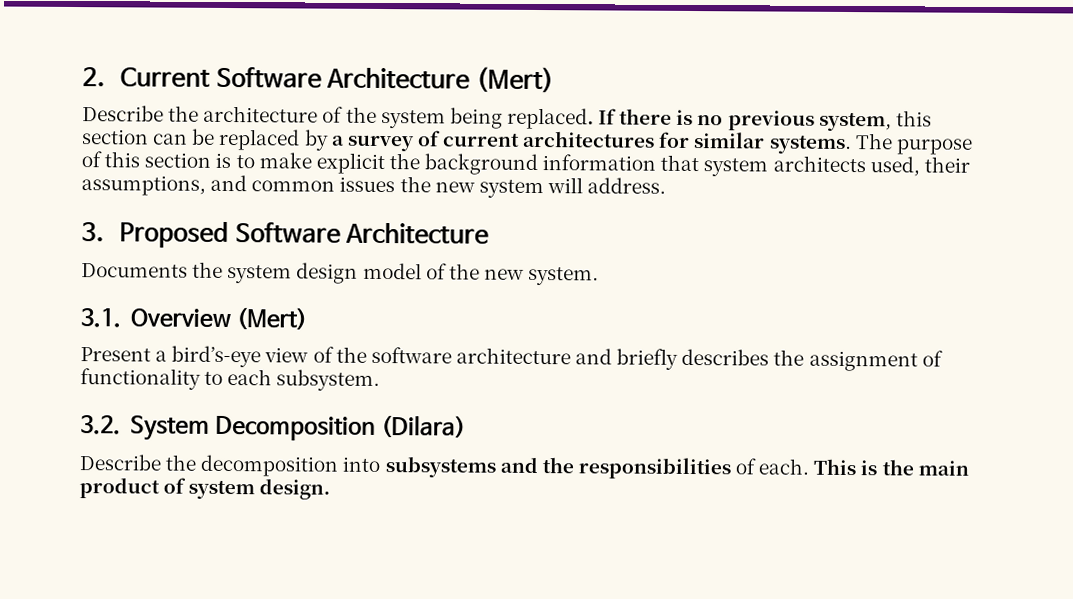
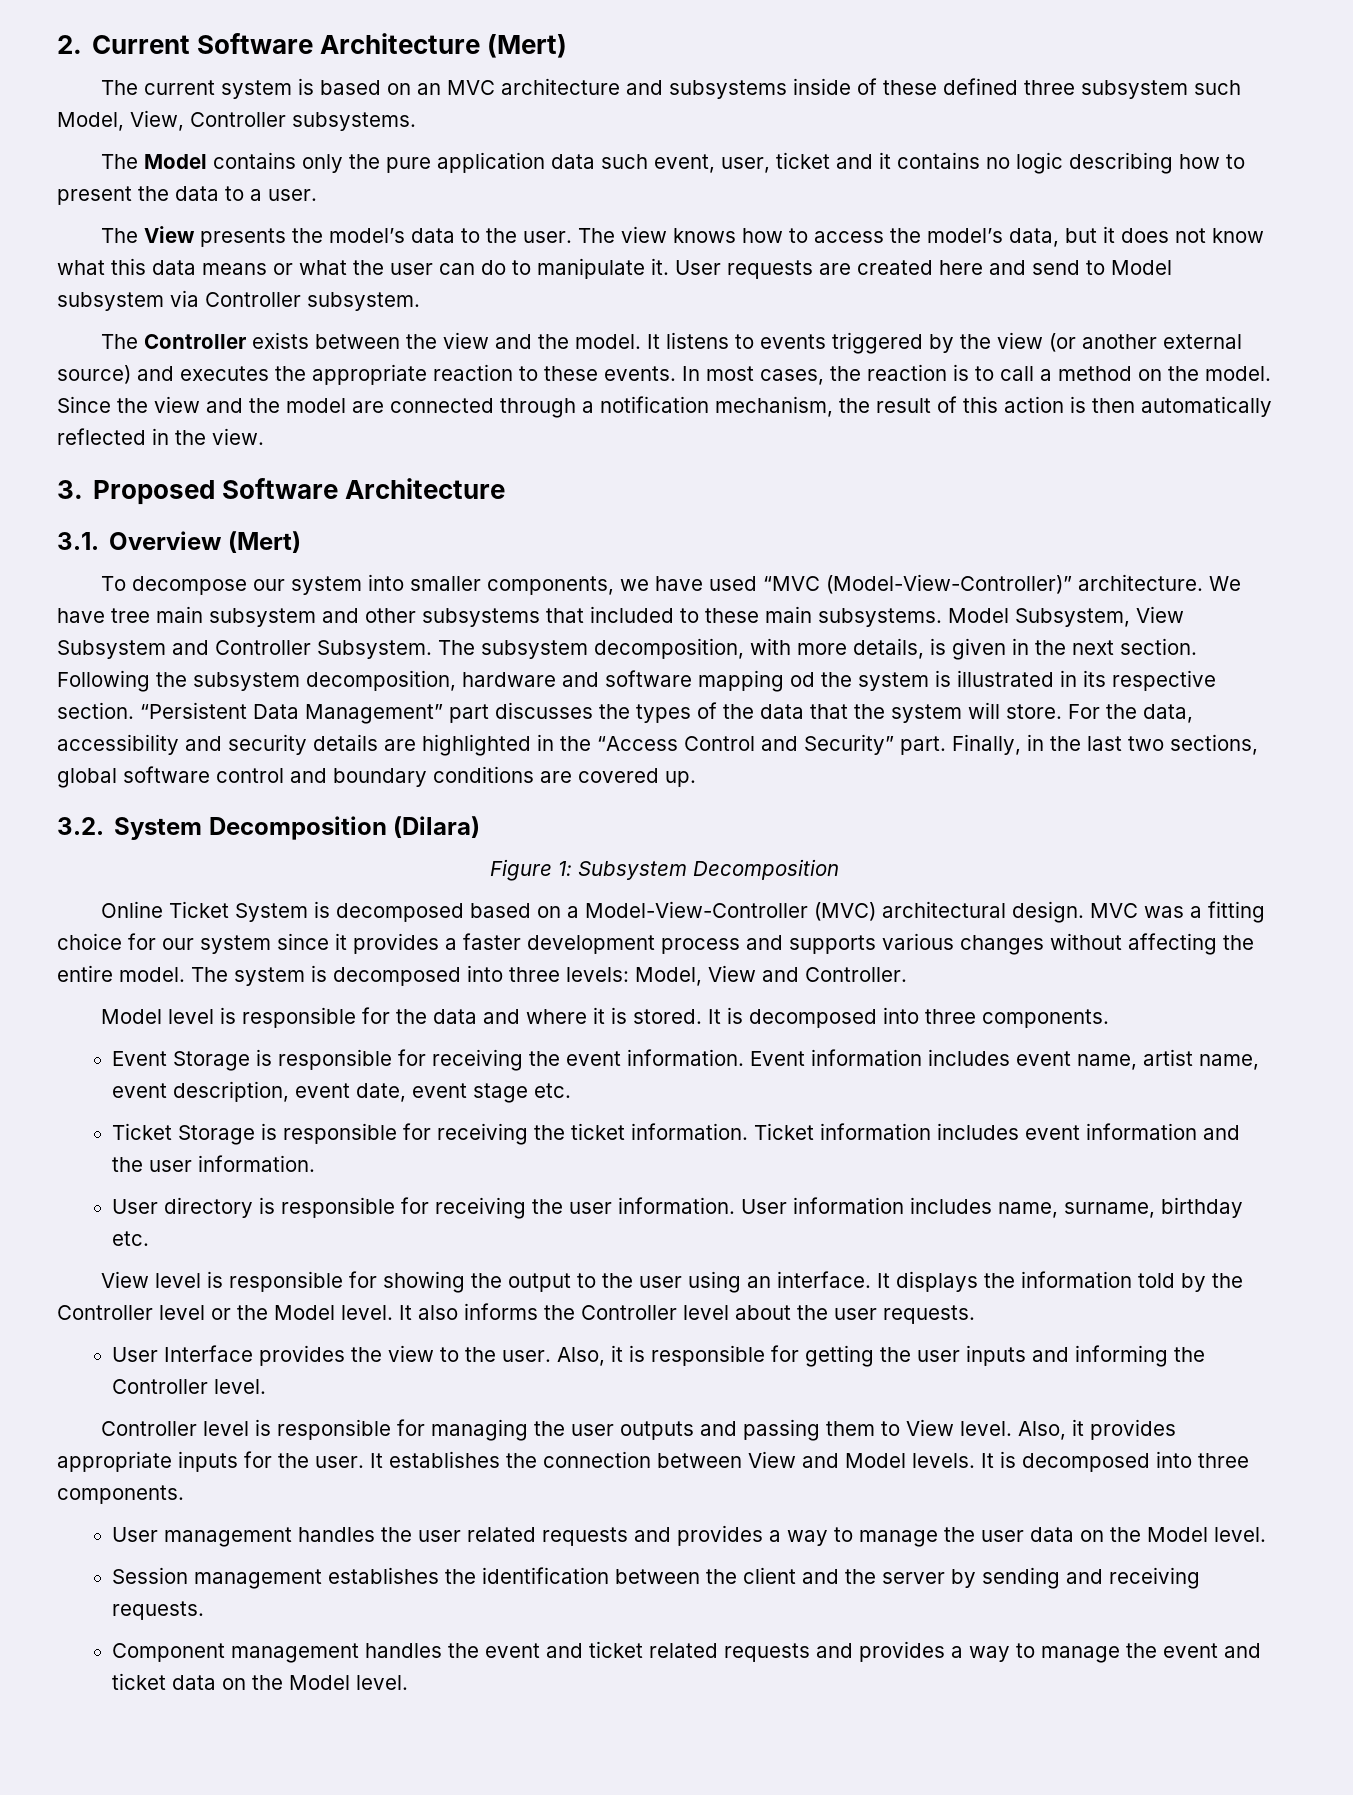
- Describe the architecture of the system being replaced. If there is no previous system, this section can be replaced by a survey of current architectures for similar systems. The purpose of this section is to make explicit the background information that system architects used, their assumptions, and common issues the new system will address.
+ The current system is based on an MVC architecture and subsystems inside of these defined three subsystem such Model, View, Controller subsystems.
+ The Model contains only the pure application data such event, user, ticket and it contains no logic describing how to present the data to a user.
+ The View presents the model’s data to the user. The view knows how to access the model’s data, but it does not know what this data means or what the user can do to manipulate it. User requests are created here and send to Model subsystem via Controller subsystem.
+ The Controller exists between the view and the model. It listens to events triggered by the view (or another external source) and executes the appropriate reaction to these events. In most cases, the reaction is to call a method on the model. Since the view and the model are connected through a notification mechanism, the result of this action is then automatically reflected in the view.
  3. Proposed Software Architecture
- Documents the system design model of the new system.
  3.1. Overview (Mert)
- Present a bird’s-eye view of the software architecture and briefly describes the assignment of functionality to each subsystem.
+ To decompose our system into smaller components, we have used “MVC (Model-View-Controller)” architecture. We have tree main subsystem and other subsystems that included to these main subsystems. Model Subsystem, View Subsystem and Controller Subsystem. The subsystem decomposition, with more details, is given in the next section. Following the subsystem decomposition, hardware and software mapping od the system is illustrated in its respective section. “Persistent Data Management” part discusses the types of the data that the system will store. For the data, accessibility and security details are highlighted in the “Access Control and Security” part. Finally, in the last two sections, global software control and boundary conditions are covered up.
  3.2. System Decomposition (Dilara)
- Describe the decomposition into subsystems and the responsibilities of each. This is the main product of system design.
+ Figure 1: Subsystem Decomposition
+ Online Ticket System is decomposed based on a Model-View-Controller (MVC) architectural design. MVC was a fitting choice for our system since it provides a faster development process and supports various changes without affecting the entire model. The system is decomposed into three levels: Model, View and Controller.
+ Model level is responsible for the data and where it is stored. It is decomposed into three components.
+ Event Storage is responsible for receiving the event information. Event information includes event name, artist name, event description, event date, event stage etc.
+ Ticket Storage is responsible for receiving the ticket information. Ticket information includes event information and the user information.
+ User directory is responsible for receiving the user information. User information includes name, surname, birthday etc.
+ View level is responsible for showing the output to the user using an interface. It displays the information told by the Controller level or the Model level. It also informs the Controller level about the user requests.
+ User Interface provides the view to the user. Also, it is responsible for getting the user inputs and informing the Controller level.
+ Controller level is responsible for managing the user outputs and passing them to View level. Also, it provides appropriate inputs for the user. It establishes the connection between View and Model levels. It is decomposed into three components.
+ User management handles the user related requests and provides a way to manage the user data on the Model level.
+ Session management establishes the identification between the client and the server by sending and receiving requests.
+ Component management handles the event and ticket related requests and provides a way to manage the event and ticket data on the Model level.

